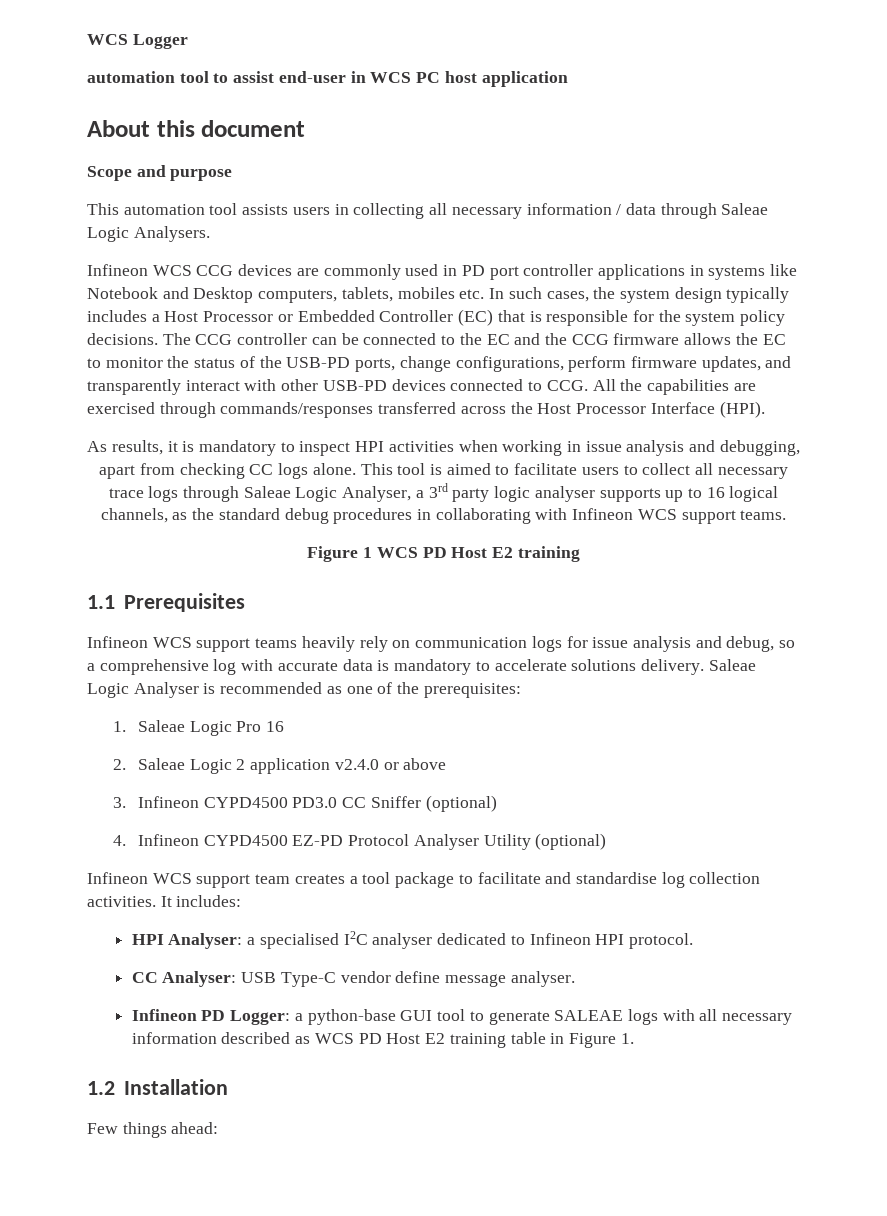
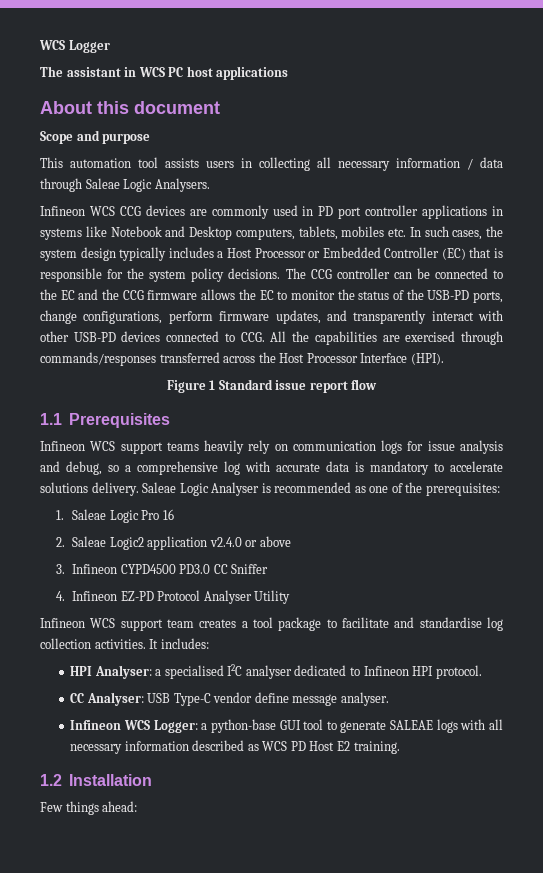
- automation tool to assist end-user in WCS PC host application
+ The assistant in WCS PC host applications
- As results, it is mandatory to inspect HPI activities when working in issue analysis and debugging, apart from checking CC logs alone. This tool is aimed to facilitate users to collect all necessary trace logs through Saleae Logic Analyser, a 3rd party logic analyser supports up to 16 logical channels, as the standard debug procedures in collaborating with Infineon WCS support teams.
- Figure 1 WCS PD Host E2 training
+ Figure 1 Standard issue report flow
- 2. Saleae Logic 2 application v2.4.0 or above
+ 2. Saleae Logic2 application v2.4.0 or above
- 3. Infineon CYPD4500 PD3.0 CC Sniffer (optional)
+ 3. Infineon CYPD4500 PD3.0 CC Sniffer
- 4. Infineon CYPD4500 EZ-PD Protocol Analyser Utility (optional)
+ 4. Infineon EZ-PD Protocol Analyser Utility
- Infineon PD Logger: a python-base GUI tool to generate SALEAE logs with all necessary information described as WCS PD Host E2 training table in Figure 1.
+ Infineon WCS Logger: a python-base GUI tool to generate SALEAE logs with all necessary information described as WCS PD Host E2 training.

